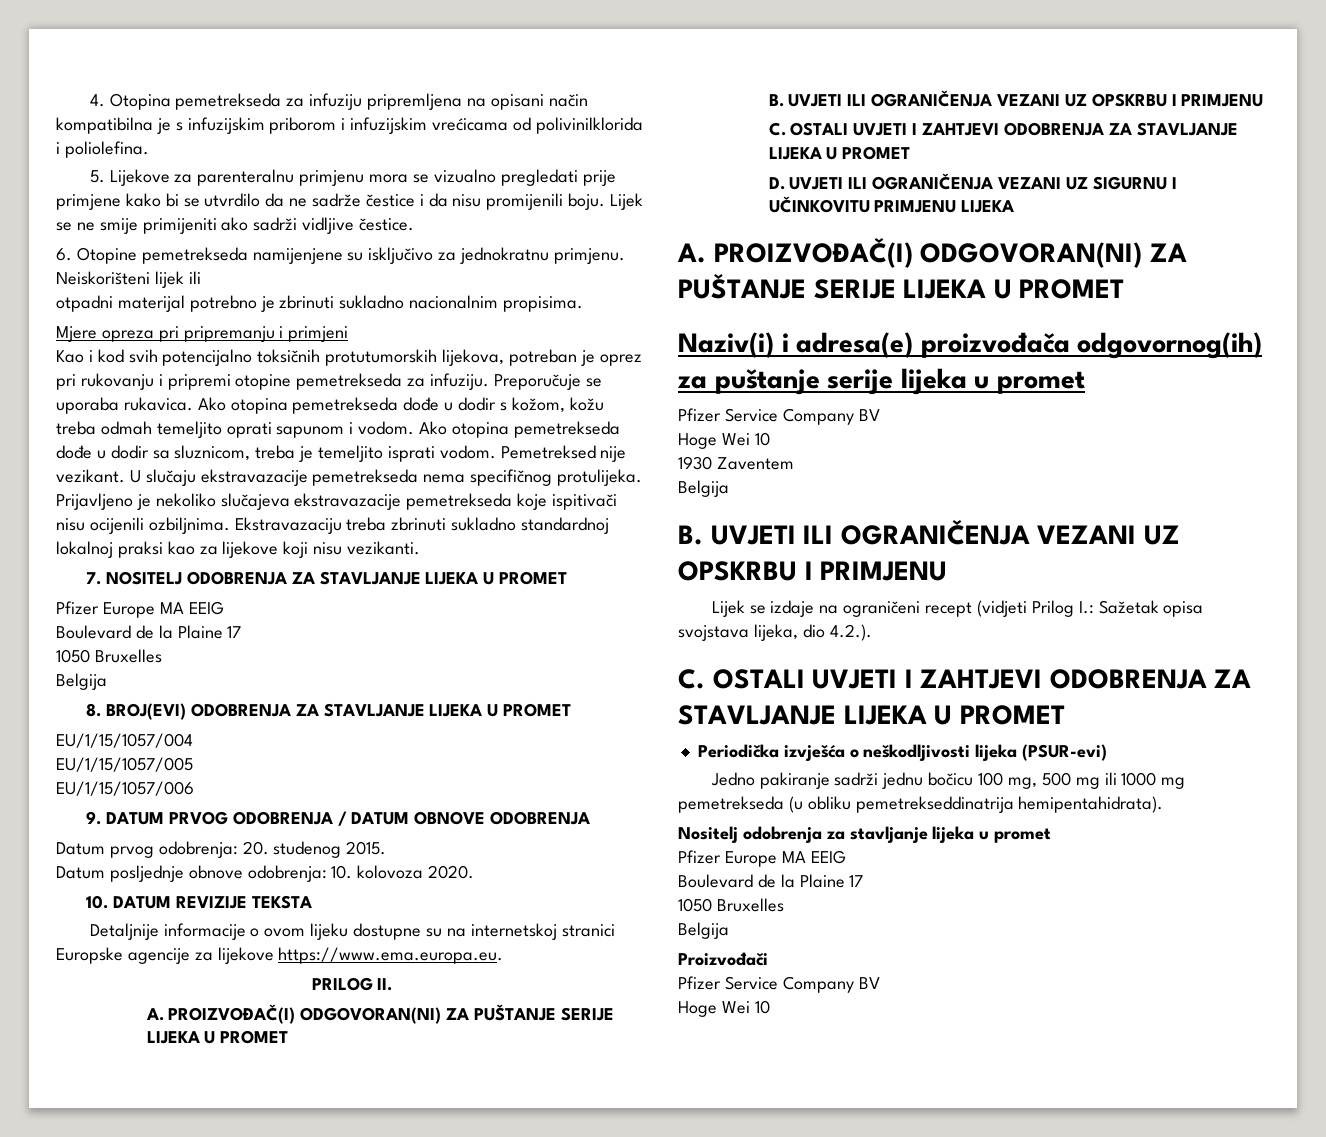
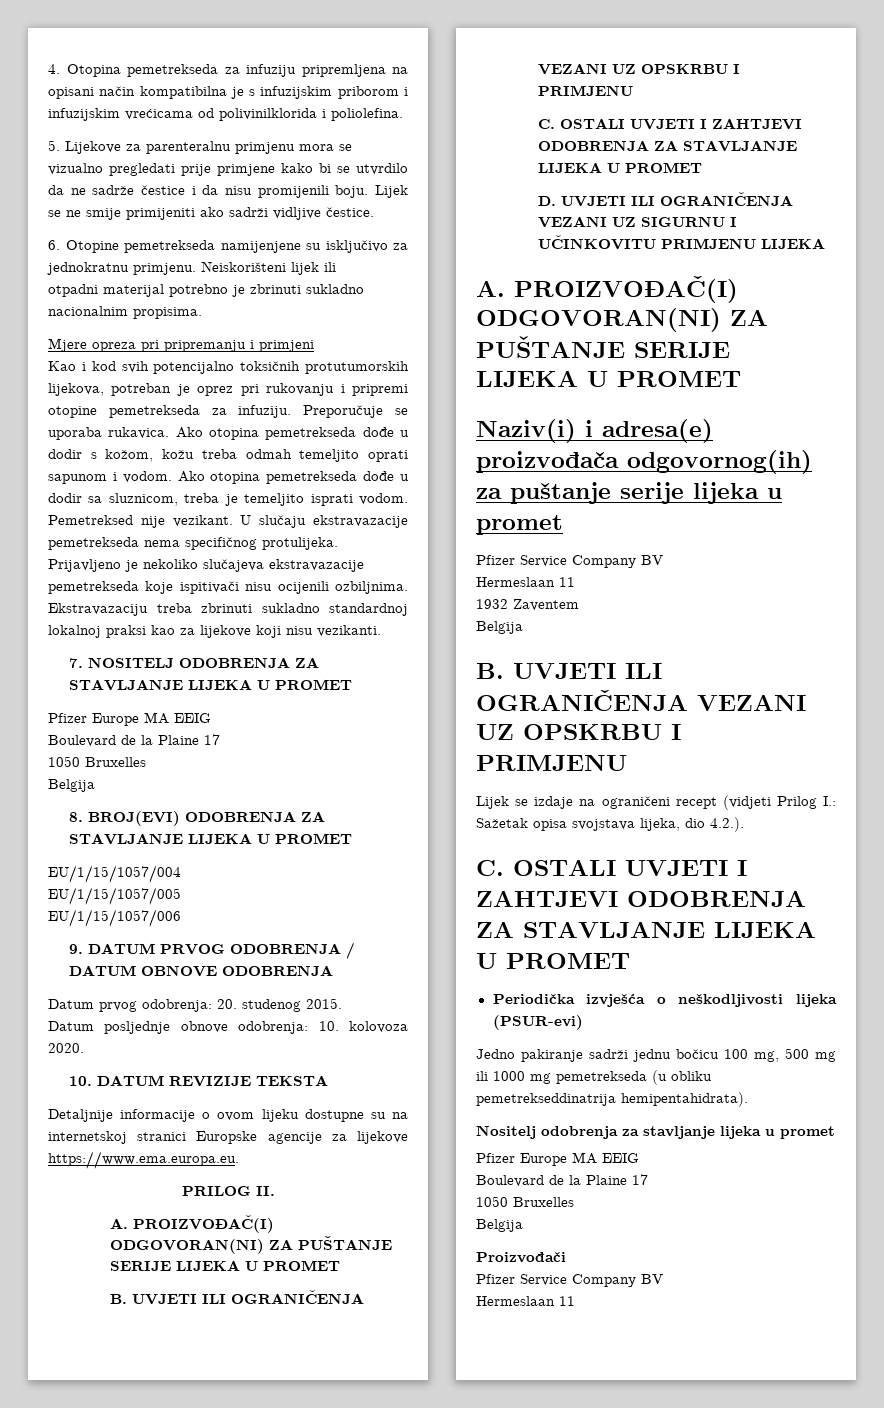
  Naziv(i) i adresa(e) proizvođača odgovornog(ih) za puštanje serije lijeka u promet
  Pfizer Service Company BV
- Hoge Wei 10
- 1930 Zaventem
+ Hermeslaan 11
+ 1932 Zaventem
  Proizvođači
  Pfizer Service Company BV
- Hoge Wei 10
+ Hermeslaan 11

